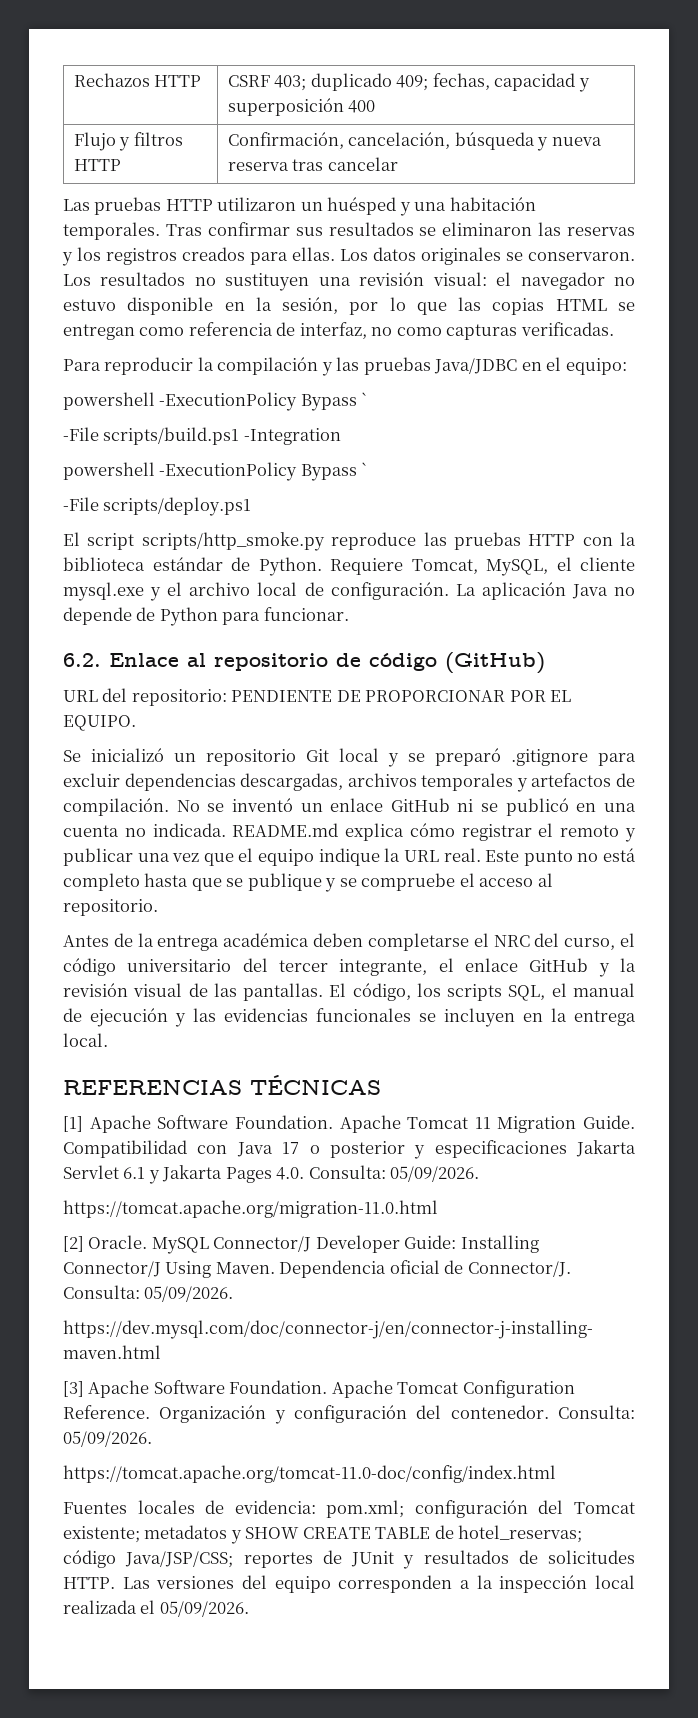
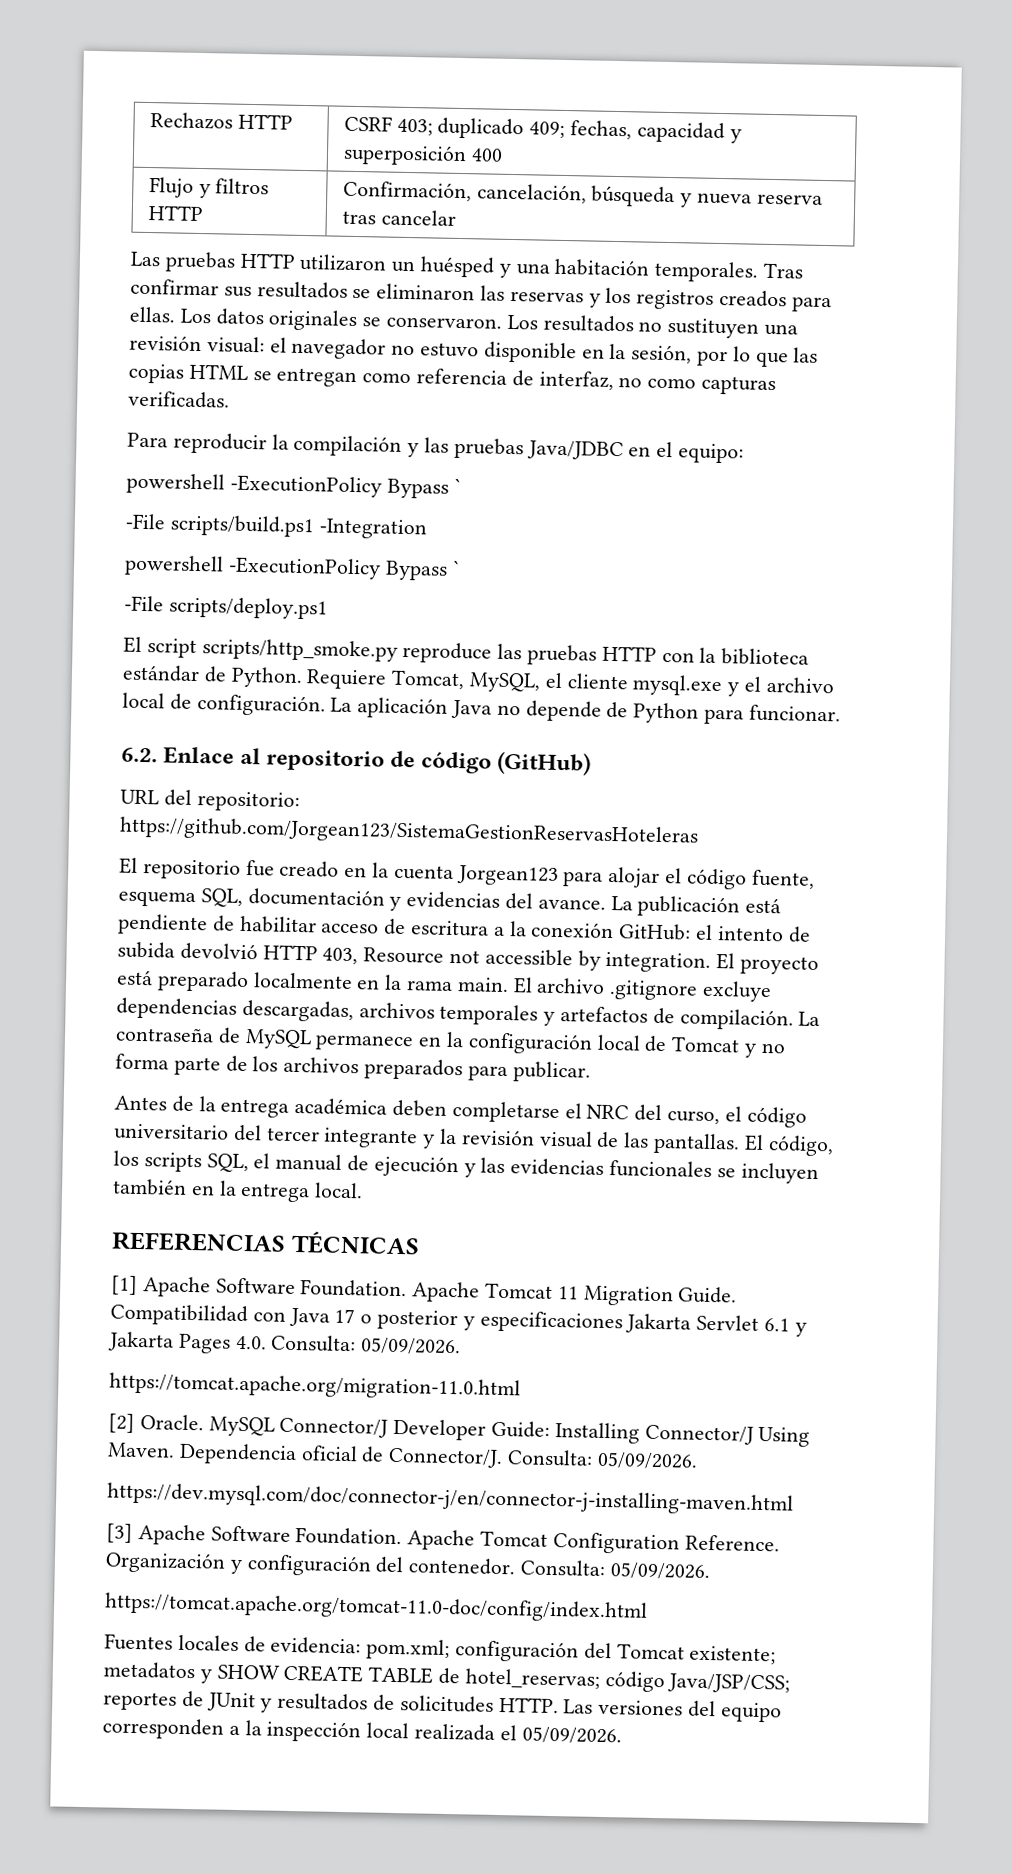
- URL del repositorio: PENDIENTE DE PROPORCIONAR POR EL EQUIPO.
- Se inicializó un repositorio Git local y se preparó .gitignore para excluir dependencias descargadas, archivos temporales y artefactos de compilación.
+ URL del repositorio: https://github.com/Jorgean123/SistemaGestionReservasHoteleras
+ El repositorio fue creado en la cuenta Jorgean123 para alojar el código fuente, esquema SQL, documentación y evidencias del avance. La publicación está pendiente de habilitar acceso de escritura a la conexión GitHub: el intento de subida devolvió HTTP 403, Resource not accessible by integration. El proyecto está preparado localmente en la rama main. El archivo .gitignore excluye dependencias descargadas, archivos temporales y artefactos de compilación.
- No se inventó un enlace GitHub ni se publicó en una cuenta no indicada. README.md explica cómo registrar el remoto y publicar una vez que el equipo indique la URL real. Este punto no está completo hasta que se publique y se compruebe el acceso al repositorio.
+ La contraseña de MySQL permanece en la configuración local de Tomcat y no forma parte de los archivos preparados para publicar.
- Antes de la entrega académica deben completarse el NRC del curso, el código universitario del tercer integrante, el enlace GitHub y la revisión visual de las pantallas.
+ Antes de la entrega académica deben completarse el NRC del curso, el código universitario del tercer integrante y la revisión visual de las pantallas.
- El código, los scripts SQL, el manual de ejecución y las evidencias funcionales se incluyen en la entrega local.
+ El código, los scripts SQL, el manual de ejecución y las evidencias funcionales se incluyen también en la entrega local.

